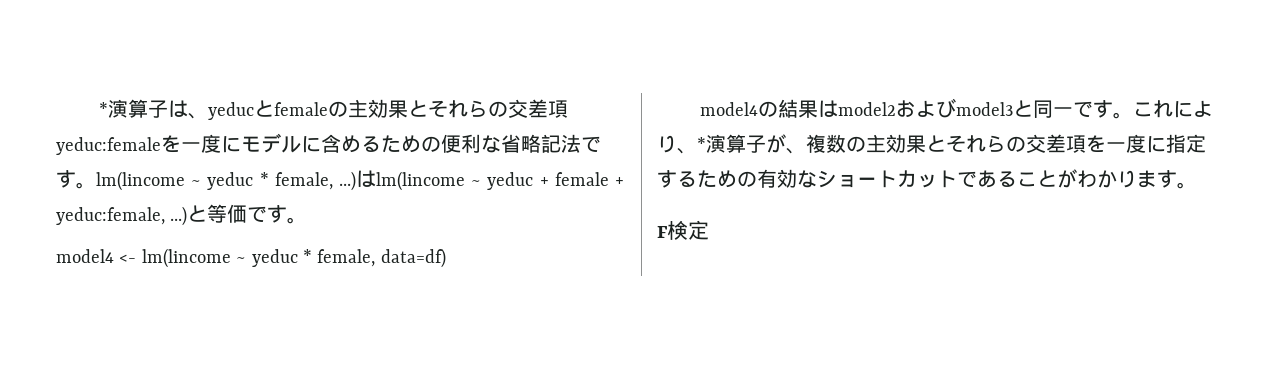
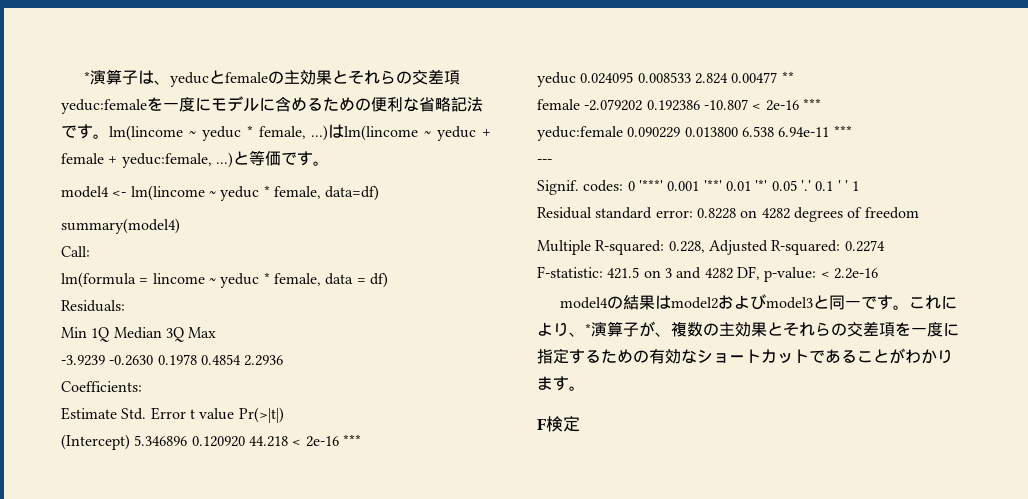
+ summary(model4)
+ Call:
+ lm(formula = lincome ~ yeduc * female, data = df)
+ Residuals:
+ Min 1Q Median 3Q Max
+ -3.9239 -0.2630 0.1978 0.4854 2.2936
+ Coefficients:
+ Estimate Std. Error t value Pr(>|t|)
+ (Intercept) 5.346896 0.120920 44.218 < 2e-16 ***
+ yeduc 0.024095 0.008533 2.824 0.00477 **
+ female -2.079202 0.192386 -10.807 < 2e-16 ***
+ yeduc:female 0.090229 0.013800 6.538 6.94e-11 ***
+ ---
+ Signif. codes: 0 '***' 0.001 '**' 0.01 '*' 0.05 '.' 0.1 ' ' 1
+ Residual standard error: 0.8228 on 4282 degrees of freedom
+ Multiple R-squared: 0.228, Adjusted R-squared: 0.2274
+ F-statistic: 421.5 on 3 and 4282 DF, p-value: < 2.2e-16

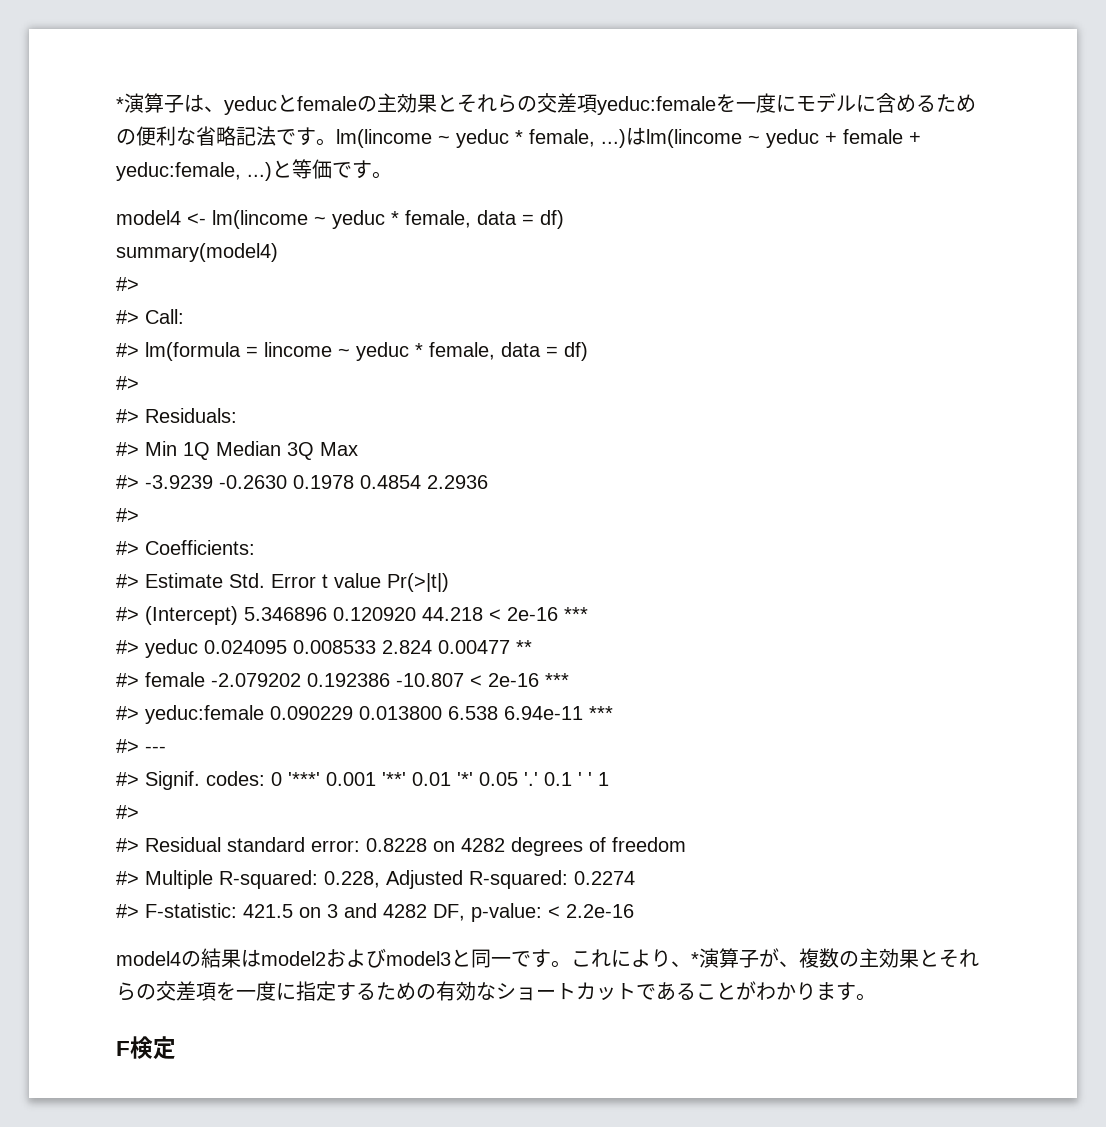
- model4 <- lm(lincome ~ yeduc * female, data=df)
+ model4 <- lm(lincome ~ yeduc * female, data = df)
  summary(model4)
- Call:
+ #>
+ #> Call:
- lm(formula = lincome ~ yeduc * female, data = df)
- Residuals:
+ #> lm(formula = lincome ~ yeduc * female, data = df)
+ #>
+ #> Residuals:
- Min 1Q Median 3Q Max
+ #> Min 1Q Median 3Q Max
- -3.9239 -0.2630 0.1978 0.4854 2.2936
- Coefficients:
+ #> -3.9239 -0.2630 0.1978 0.4854 2.2936
+ #>
+ #> Coefficients:
- Estimate Std. Error t value Pr(>|t|)
+ #> Estimate Std. Error t value Pr(>|t|)
- (Intercept) 5.346896 0.120920 44.218 < 2e-16 ***
+ #> (Intercept) 5.346896 0.120920 44.218 < 2e-16 ***
- yeduc 0.024095 0.008533 2.824 0.00477 **
+ #> yeduc 0.024095 0.008533 2.824 0.00477 **
- female -2.079202 0.192386 -10.807 < 2e-16 ***
+ #> female -2.079202 0.192386 -10.807 < 2e-16 ***
- yeduc:female 0.090229 0.013800 6.538 6.94e-11 ***
+ #> yeduc:female 0.090229 0.013800 6.538 6.94e-11 ***
- ---
+ #> ---
- Signif. codes: 0 '***' 0.001 '**' 0.01 '*' 0.05 '.'
+ #> Signif. codes: 0 '***' 0.001 '**' 0.01 '*' 0.05 '.'
  0.1 ' ' 1
- Residual standard error: 0.8228 on 4282 degrees of freedom
+ #>
+ #> Residual standard error: 0.8228 on 4282 degrees of freedom
- Multiple R-squared: 0.228, Adjusted R-squared: 0.2274
+ #> Multiple R-squared: 0.228, Adjusted R-squared: 0.2274
- F-statistic: 421.5 on 3 and 4282 DF, p-value: < 2.2e-16
+ #> F-statistic: 421.5 on 3 and 4282 DF, p-value: < 2.2e-16

